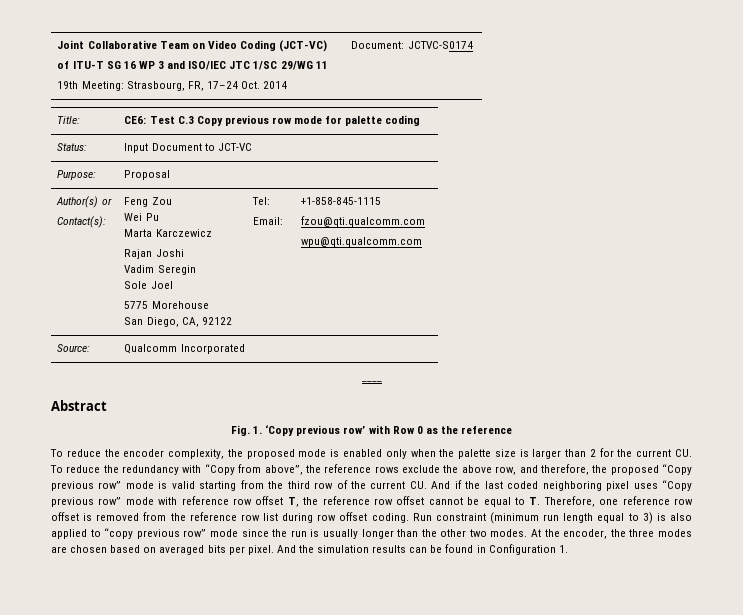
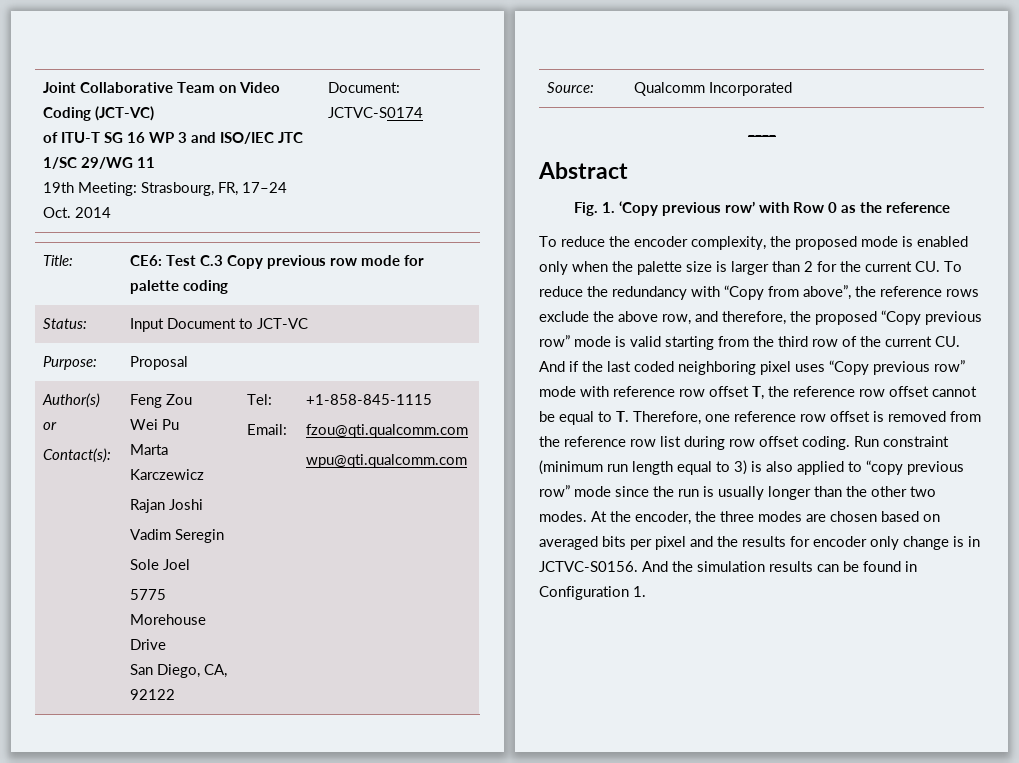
  Author(s) or
  Contact(s): | Feng Zou
  Wei Pu
  Marta Karczewicz
  Rajan Joshi
  Vadim Seregin
  Sole Joel
- 5775 Morehouse
+ 5775 Morehouse Drive
- At the encoder, the three modes are chosen based on averaged bits per pixel.
+ At the encoder, the three modes are chosen based on averaged bits per pixel and the results for encoder only change is in JCTVC-S0156.

